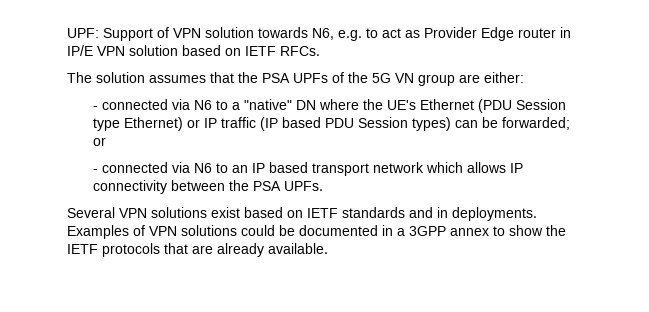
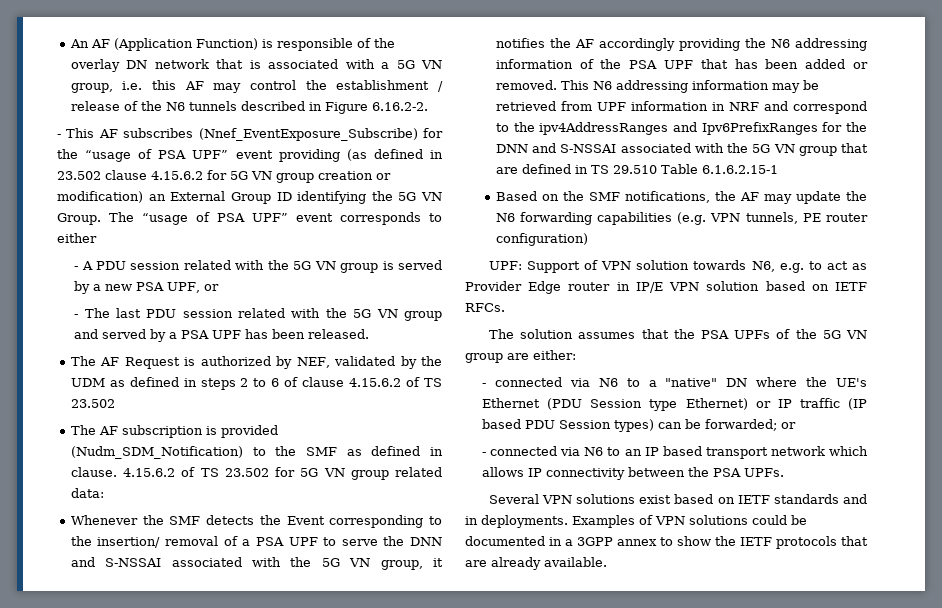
+ An AF (Application Function) is responsible of the overlay DN network that is associated with a 5G VN group, i.e. this AF may control the establishment / release of the N6 tunnels described in Figure 6.16.2-2.
+ - This AF subscribes (Nnef_EventExposure_Subscribe) for the “usage of PSA UPF” event providing (as defined in 23.502 clause 4.15.6.2 for 5G VN group creation or modification) an External Group ID identifying the 5G VN Group. The “usage of PSA UPF” event corresponds to either
+ - A PDU session related with the 5G VN group is served by a new PSA UPF, or
+ - The last PDU session related with the 5G VN group and served by a PSA UPF has been released.
+ The AF Request is authorized by NEF, validated by the UDM as defined in steps 2 to 6 of clause 4.15.6.2 of TS 23.502
+ The AF subscription is provided (Nudm_SDM_Notification) to the SMF as defined in clause. 4.15.6.2 of TS 23.502 for 5G VN group related data:
+ Whenever the SMF detects the Event corresponding to the insertion/ removal of a PSA UPF to serve the DNN and S-NSSAI associated with the 5G VN group, it notifies the AF accordingly providing the N6 addressing information of the PSA UPF that has been added or removed. This N6 addressing information may be retrieved from UPF information in NRF and correspond to the ipv4AddressRanges and Ipv6PrefixRanges for the DNN and S-NSSAI associated with the 5G VN group that are defined in TS 29.510 Table 6.1.6.2.15-1
+ Based on the SMF notifications, the AF may update the N6 forwarding capabilities (e.g. VPN tunnels, PE router configuration)

